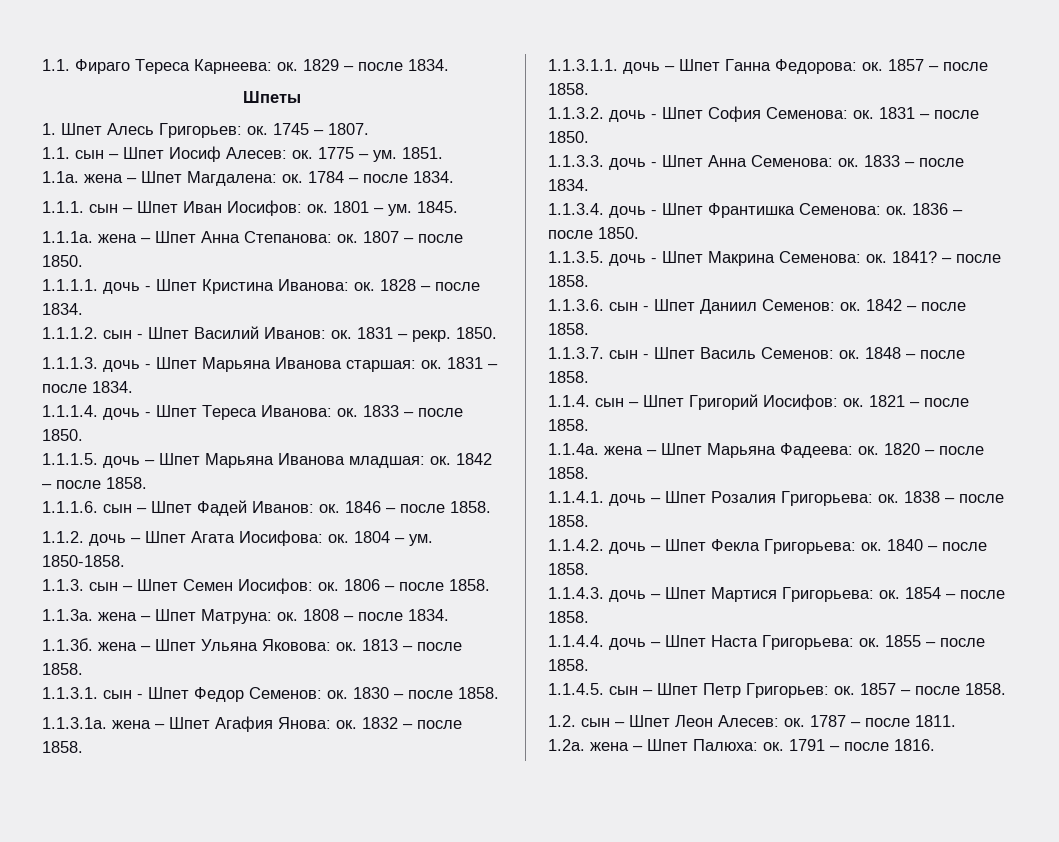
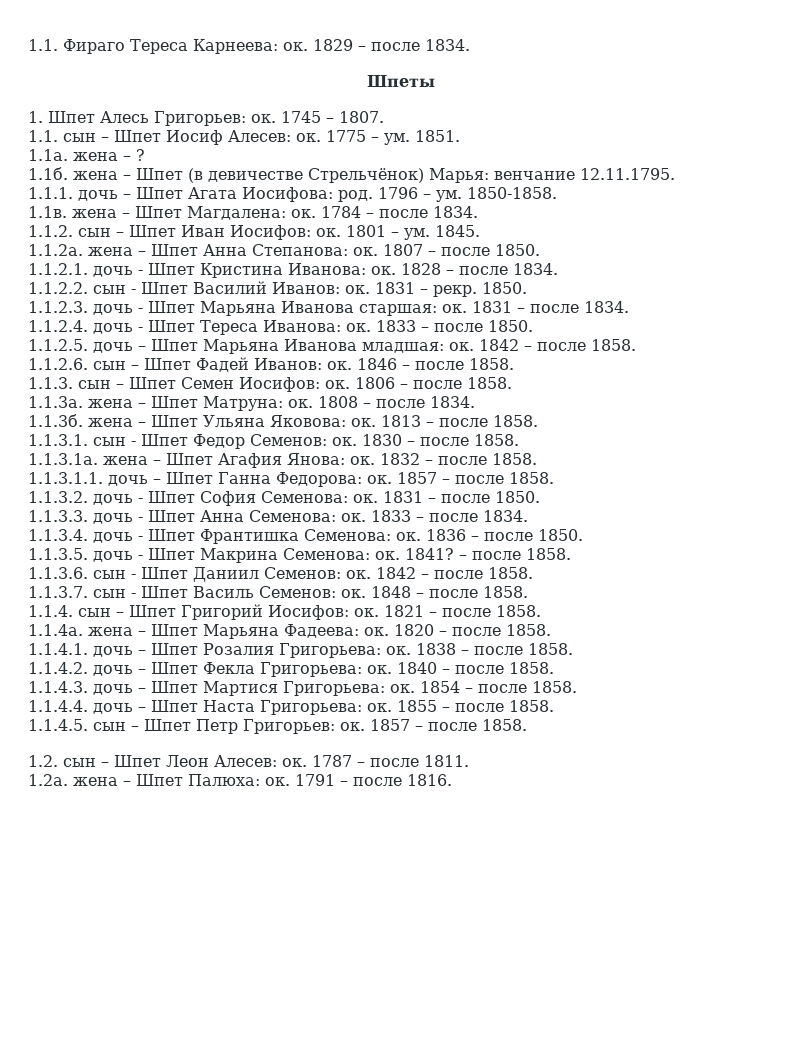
- 1.1а. жена – Шпет Магдалена: ок.
+ 1.1а. жена – ?
+ 1.1б. жена – Шпет (в девичестве Стрельчёнок) Марья: венчание 12.11.1795.
+ 1.1.1. дочь – Шпет Агата Иосифова: род. 1796 – ум. 1850-1858.
+ 1.1в. жена – Шпет Магдалена: ок.
- 1.1.1. сын – Шпет Иван Иосифов: ок.
+ 1.1.2. сын – Шпет Иван Иосифов: ок.
- 1.1.1а. жена – Шпет Анна Степанова: ок.
+ 1.1.2а. жена – Шпет Анна Степанова: ок.
- 1.1.1.1. дочь - Шпет Кристина Иванова: ок.
+ 1.1.2.1. дочь - Шпет Кристина Иванова: ок.
- 1.1.1.2. сын - Шпет Василий Иванов: ок.
+ 1.1.2.2. сын - Шпет Василий Иванов: ок.
- 1.1.1.3. дочь - Шпет Марьяна Иванова старшая: ок.
+ 1.1.2.3. дочь - Шпет Марьяна Иванова старшая: ок.
- 1.1.1.4. дочь - Шпет Тереса Иванова: ок.
+ 1.1.2.4. дочь - Шпет Тереса Иванова: ок.
- 1.1.1.5. дочь – Шпет Марьяна Иванова младшая: ок.
+ 1.1.2.5. дочь – Шпет Марьяна Иванова младшая: ок.
- 1.1.1.6. сын – Шпет Фадей Иванов: ок.
+ 1.1.2.6. сын – Шпет Фадей Иванов: ок.
- 1.1.2. дочь – Шпет Агата Иосифова: ок. 1804 – ум. 1850-1858.

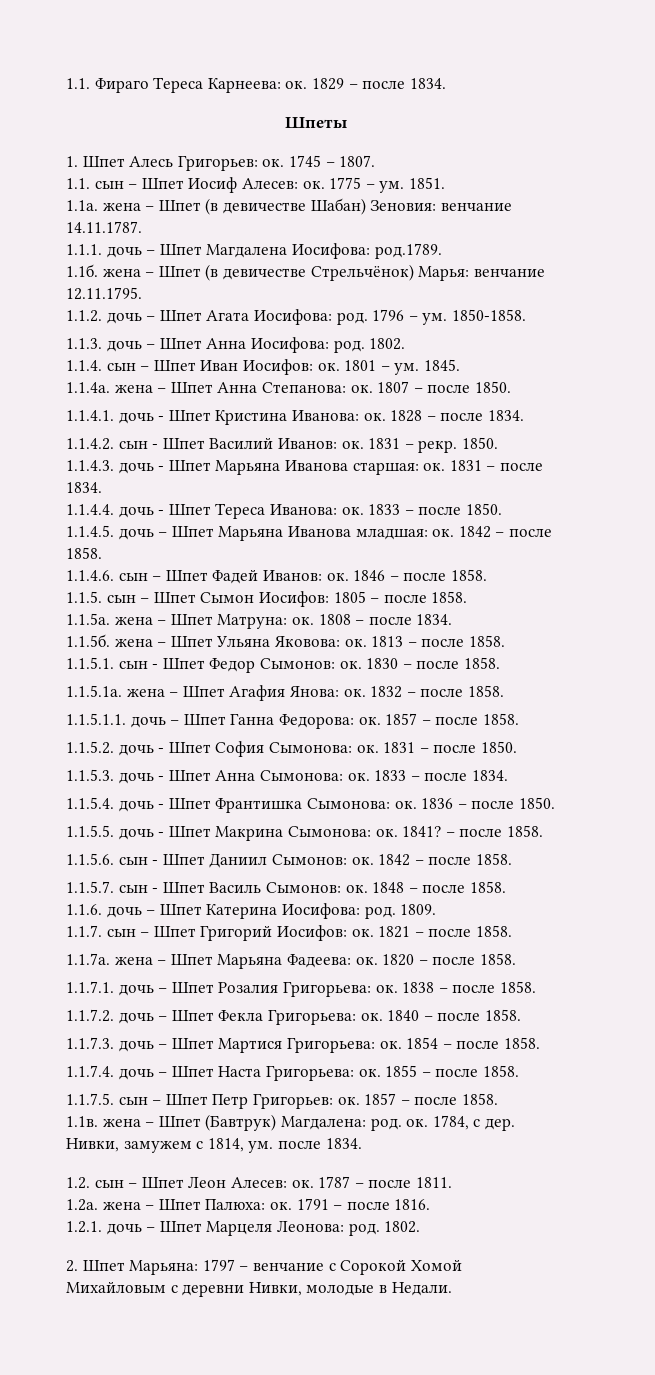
- 1.1а. жена – ?
+ 1.1а. жена – Шпет (в девичестве Шабан) Зеновия: венчание 14.11.1787.
+ 1.1.1. дочь – Шпет Магдалена Иосифова: род.1789.
- 1.1.1. дочь – Шпет Агата Иосифова: род.
+ 1.1.2. дочь – Шпет Агата Иосифова: род.
- 1.1в. жена – Шпет Магдалена: ок. 1784 – после 1834.
- 1.1.2. сын – Шпет Иван Иосифов: ок.
+ 1.1.3. дочь – Шпет Анна Иосифова: род. 1802.
+ 1.1.4. сын – Шпет Иван Иосифов: ок.
- 1.1.2а. жена – Шпет Анна Степанова: ок.
+ 1.1.4а. жена – Шпет Анна Степанова: ок.
- 1.1.2.1. дочь - Шпет Кристина Иванова: ок.
+ 1.1.4.1. дочь - Шпет Кристина Иванова: ок.
- 1.1.2.2. сын - Шпет Василий Иванов: ок.
+ 1.1.4.2. сын - Шпет Василий Иванов: ок.
- 1.1.2.3. дочь - Шпет Марьяна Иванова старшая: ок.
+ 1.1.4.3. дочь - Шпет Марьяна Иванова старшая: ок.
- 1.1.2.4. дочь - Шпет Тереса Иванова: ок.
+ 1.1.4.4. дочь - Шпет Тереса Иванова: ок.
- 1.1.2.5. дочь – Шпет Марьяна Иванова младшая: ок.
+ 1.1.4.5. дочь – Шпет Марьяна Иванова младшая: ок.
- 1.1.2.6. сын – Шпет Фадей Иванов: ок.
+ 1.1.4.6. сын – Шпет Фадей Иванов: ок.
- 1.1.3. сын – Шпет Семен Иосифов: ок. 1806 – после 1858.
- 1.1.3а. жена – Шпет Матруна: ок.
+ 1.1.5. сын – Шпет Сымон Иосифов: 1805 – после 1858.
+ 1.1.5а. жена – Шпет Матруна: ок.
- 1.1.3б. жена – Шпет Ульяна Яковова: ок.
+ 1.1.5б. жена – Шпет Ульяна Яковова: ок.
- 1.1.3.1. сын - Шпет Федор Семенов: ок.
+ 1.1.5.1. сын - Шпет Федор Сымонов: ок.
- 1.1.3.1а. жена – Шпет Агафия Янова: ок.
+ 1.1.5.1а. жена – Шпет Агафия Янова: ок.
- 1.1.3.1.1. дочь – Шпет Ганна Федорова: ок.
+ 1.1.5.1.1. дочь – Шпет Ганна Федорова: ок.
- 1.1.3.2. дочь - Шпет София Семенова: ок.
+ 1.1.5.2. дочь - Шпет София Сымонова: ок.
- 1.1.3.3. дочь - Шпет Анна Семенова: ок.
+ 1.1.5.3. дочь - Шпет Анна Сымонова: ок.
- 1.1.3.4. дочь - Шпет Франтишка Семенова: ок.
+ 1.1.5.4. дочь - Шпет Франтишка Сымонова: ок.
- 1.1.3.5. дочь - Шпет Макрина Семенова: ок.
+ 1.1.5.5. дочь - Шпет Макрина Сымонова: ок.
- 1.1.3.6. сын - Шпет Даниил Семенов: ок. 1842 – после 1858.
- 1.1.3.7. сын - Шпет Василь Семенов: ок.
+ 1.1.5.6. сын - Шпет Даниил Сымонов: ок. 1842 – после 1858.
+ 1.1.5.7. сын - Шпет Василь Сымонов: ок.
- 1.1.4. сын – Шпет Григорий Иосифов: ок.
+ 1.1.6. дочь – Шпет Катерина Иосифова: род. 1809.
+ 1.1.7. сын – Шпет Григорий Иосифов: ок.
- 1.1.4а. жена – Шпет Марьяна Фадеева: ок.
+ 1.1.7а. жена – Шпет Марьяна Фадеева: ок.
- 1.1.4.1. дочь – Шпет Розалия Григорьева: ок.
+ 1.1.7.1. дочь – Шпет Розалия Григорьева: ок.
- 1.1.4.2. дочь – Шпет Фекла Григорьева: ок.
+ 1.1.7.2. дочь – Шпет Фекла Григорьева: ок.
- 1.1.4.3. дочь – Шпет Мартися Григорьева: ок.
+ 1.1.7.3. дочь – Шпет Мартися Григорьева: ок.
- 1.1.4.4. дочь – Шпет Наста Григорьева: ок.
+ 1.1.7.4. дочь – Шпет Наста Григорьева: ок.
- 1.1.4.5. сын – Шпет Петр Григорьев: ок.
+ 1.1.7.5. сын – Шпет Петр Григорьев: ок.
+ 1.1в. жена – Шпет (Бавтрук) Магдалена: род. ок. 1784, с дер. Нивки, замужем с 1814, ум. после 1834.
+ 1.2.1. дочь – Шпет Марцеля Леонова: род. 1802.
+ 2. Шпет Марьяна: 1797 – венчание с Сорокой Хомой Михайловым с деревни Нивки, молодые в Недали.

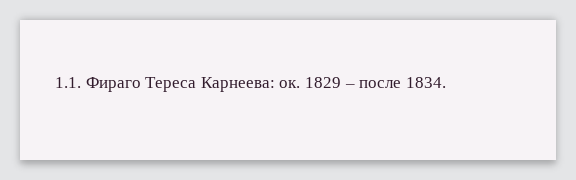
- Шпеты
- 1. Шпет Алесь Григорьев: ок. 1745 – 1807.
- 1.1. сын – Шпет Иосиф Алесев: ок. 1775 – ум. 1851.
- 1.1а. жена – Шпет (в девичестве Шабан) Зеновия: венчание 14.11.1787.
- 1.1.1. дочь – Шпет Магдалена Иосифова: род.1789.
- 1.1б. жена – Шпет (в девичестве Стрельчёнок) Марья: венчание 12.11.1795.
- 1.1.2. дочь – Шпет Агата Иосифова: род. 1796 – ум. 1850-1858.
- 1.1.3. дочь – Шпет Анна Иосифова: род. 1802.
- 1.1.4. сын – Шпет Иван Иосифов: ок. 1801 – ум. 1845.
- 1.1.4а. жена – Шпет Анна Степанова: ок. 1807 – после 1850.
- 1.1.4.1. дочь - Шпет Кристина Иванова: ок. 1828 – после 1834.
- 1.1.4.2. сын - Шпет Василий Иванов: ок. 1831 – рекр. 1850.
- 1.1.4.3. дочь - Шпет Марьяна Иванова старшая: ок. 1831 – после 1834.
- 1.1.4.4. дочь - Шпет Тереса Иванова: ок. 1833 – после 1850.
- 1.1.4.5. дочь – Шпет Марьяна Иванова младшая: ок. 1842 – после 1858.
- 1.1.4.6. сын – Шпет Фадей Иванов: ок. 1846 – после 1858.
- 1.1.5. сын – Шпет Сымон Иосифов: 1805 – после 1858.
- 1.1.5а. жена – Шпет Матруна: ок. 1808 – после 1834.
- 1.1.5б. жена – Шпет Ульяна Яковова: ок. 1813 – после 1858.
- 1.1.5.1. сын - Шпет Федор Сымонов: ок. 1830 – после 1858.
- 1.1.5.1а. жена – Шпет Агафия Янова: ок. 1832 – после 1858.
- 1.1.5.1.1. дочь – Шпет Ганна Федорова: ок. 1857 – после 1858.
- 1.1.5.2. дочь - Шпет София Сымонова: ок. 1831 – после 1850.
- 1.1.5.3. дочь - Шпет Анна Сымонова: ок. 1833 – после 1834.
- 1.1.5.4. дочь - Шпет Франтишка Сымонова: ок. 1836 – после 1850.
- 1.1.5.5. дочь - Шпет Макрина Сымонова: ок. 1841? – после 1858.
- 1.1.5.6. сын - Шпет Даниил Сымонов: ок. 1842 – после 1858.
- 1.1.5.7. сын - Шпет Василь Сымонов: ок. 1848 – после 1858.
- 1.1.6. дочь – Шпет Катерина Иосифова: род. 1809.
- 1.1.7. сын – Шпет Григорий Иосифов: ок. 1821 – после 1858.
- 1.1.7а. жена – Шпет Марьяна Фадеева: ок. 1820 – после 1858.
- 1.1.7.1. дочь – Шпет Розалия Григорьева: ок. 1838 – после 1858.
- 1.1.7.2. дочь – Шпет Фекла Григорьева: ок. 1840 – после 1858.
- 1.1.7.3. дочь – Шпет Мартися Григорьева: ок. 1854 – после 1858.
- 1.1.7.4. дочь – Шпет Наста Григорьева: ок. 1855 – после 1858.
- 1.1.7.5. сын – Шпет Петр Григорьев: ок. 1857 – после 1858.
- 1.1в. жена – Шпет (Бавтрук) Магдалена: род. ок. 1784, с дер. Нивки, замужем с 1814, ум. после 1834.
- 1.2. сын – Шпет Леон Алесев: ок. 1787 – после 1811.
- 1.2а. жена – Шпет Палюха: ок. 1791 – после 1816.
- 1.2.1. дочь – Шпет Марцеля Леонова: род. 1802.
- 2. Шпет Марьяна: 1797 – венчание с Сорокой Хомой Михайловым с деревни Нивки, молодые в Недали.

